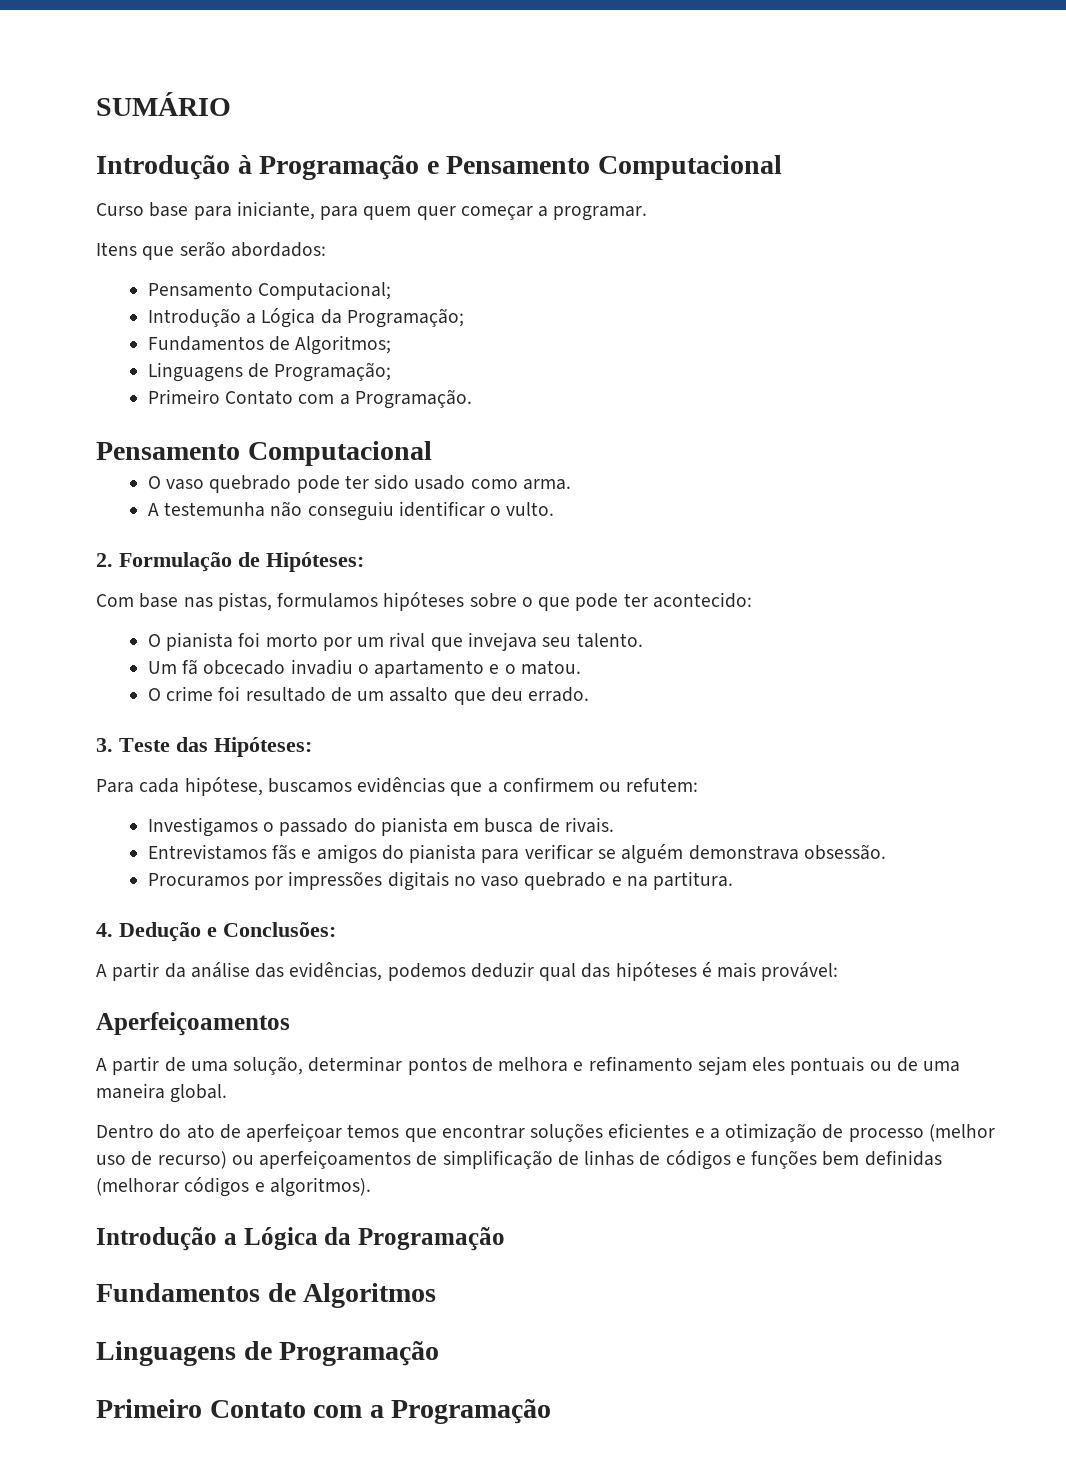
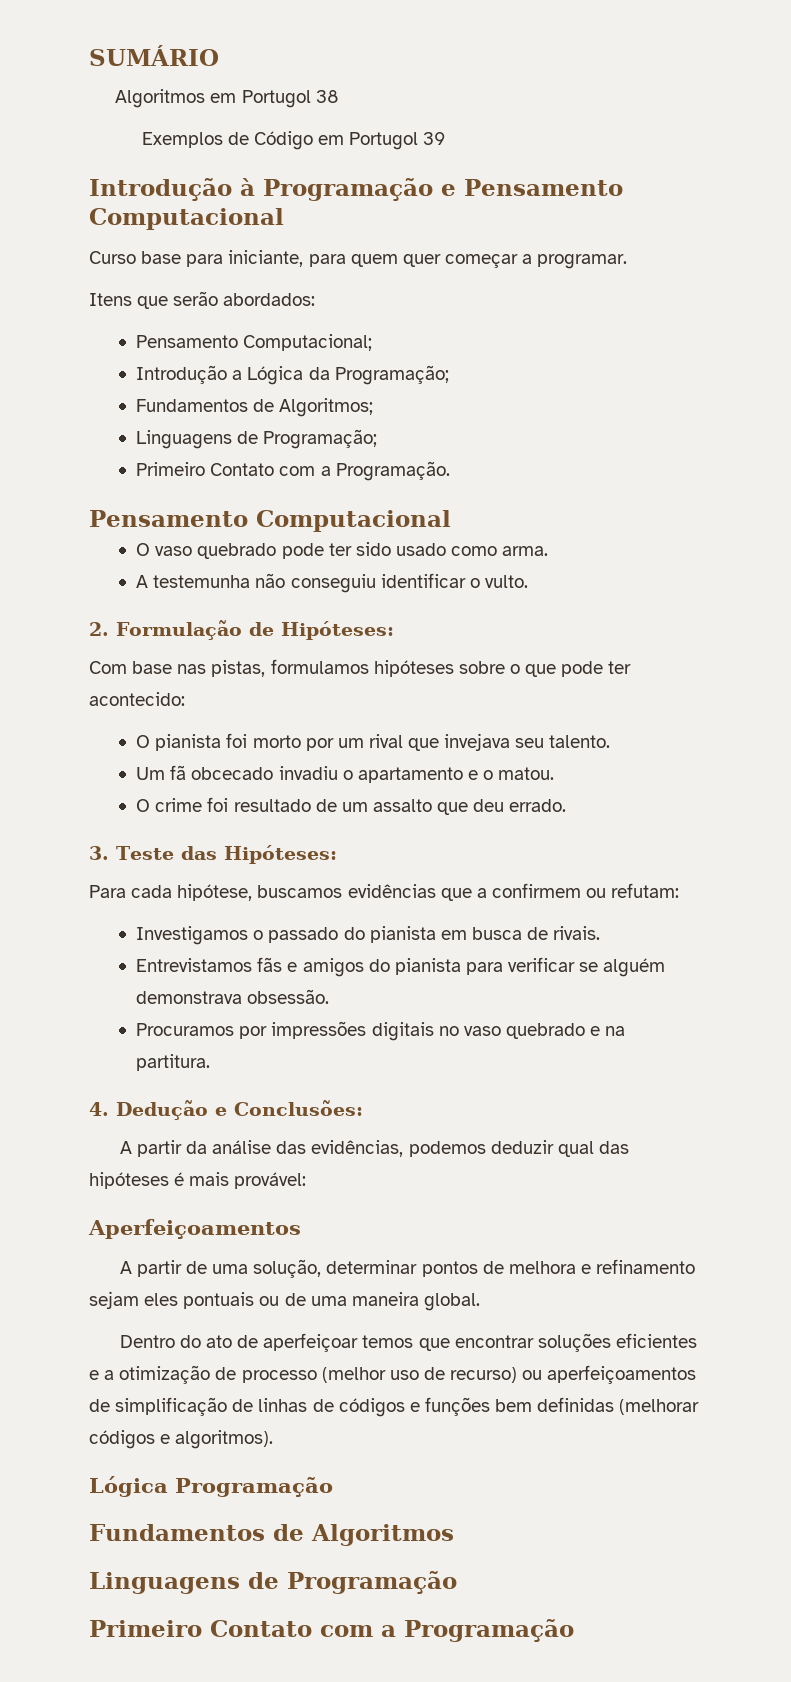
+ Algoritmos em Portugol 38
+ Exemplos de Código em Portugol 39
- Para cada hipótese, buscamos evidências que a confirmem ou refutem:
+ Para cada hipótese, buscamos evidências que a confirmem ou refutam:
- Introdução a Lógica da Programação
+ Lógica Programação

